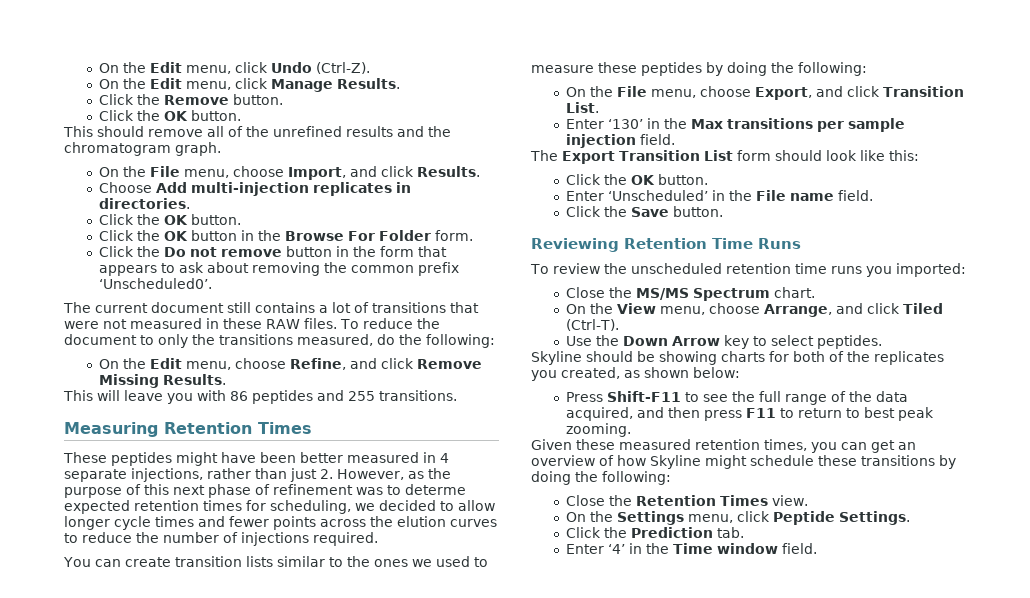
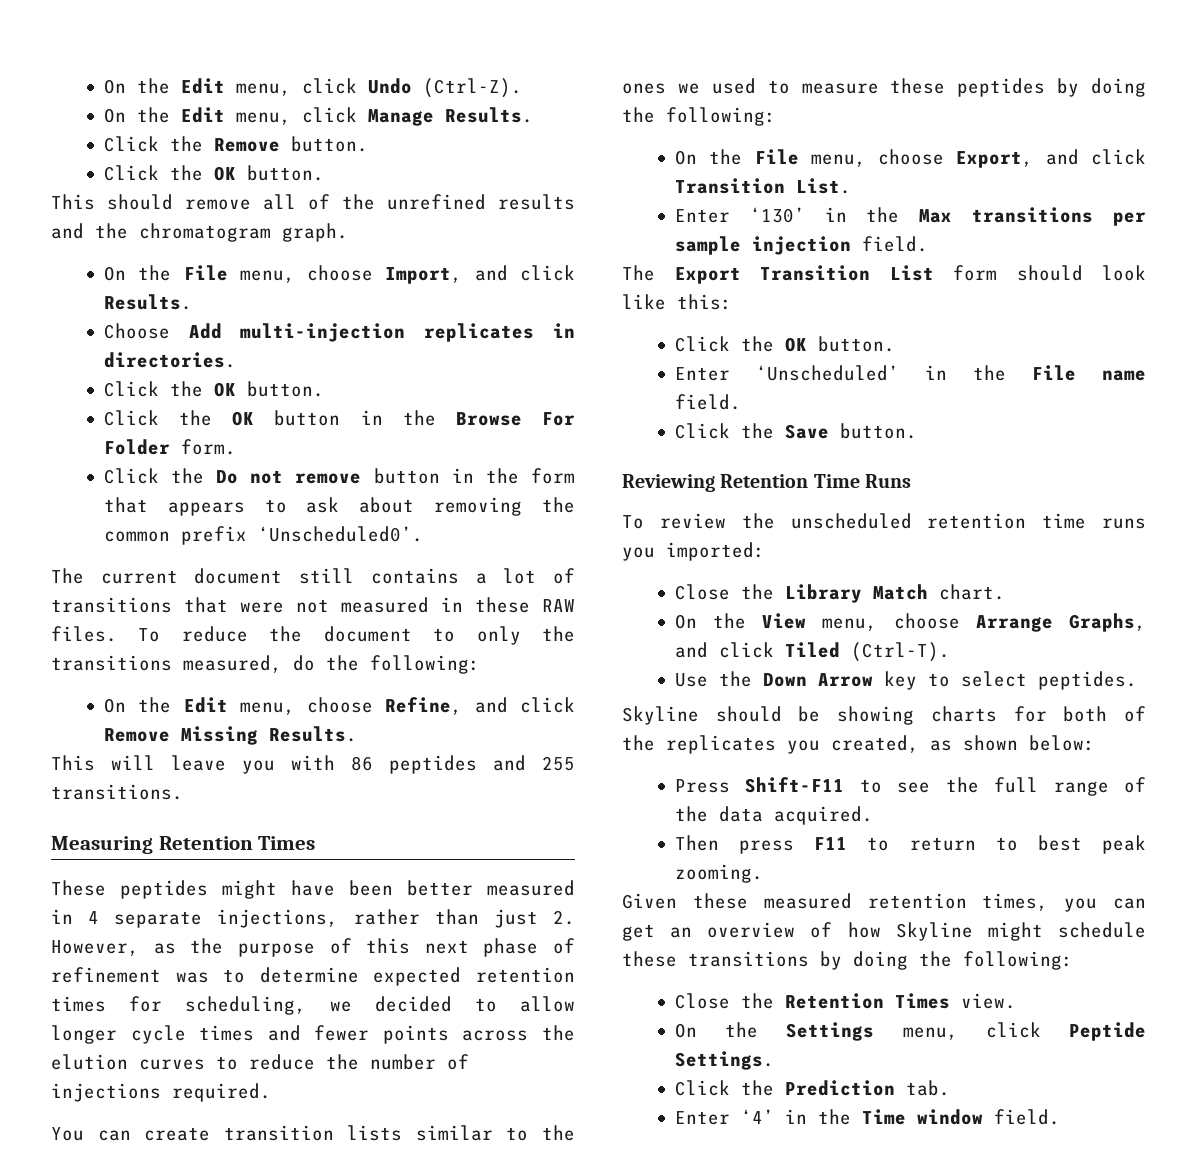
- These peptides might have been better measured in 4 separate injections, rather than just 2. However, as the purpose of this next phase of refinement was to determe expected retention times for scheduling, we decided to allow longer cycle times and fewer points across the elution curves to reduce the number of injections required.
+ These peptides might have been better measured in 4 separate injections, rather than just 2. However, as the purpose of this next phase of refinement was to determine expected retention times for scheduling, we decided to allow longer cycle times and fewer points across the elution curves to reduce the number of injections required.
- Close the MS/MS Spectrum chart.
+ Close the Library Match chart.
- On the View menu, choose Arrange, and click Tiled (Ctrl-T).
+ On the View menu, choose Arrange Graphs, and click Tiled (Ctrl-T).
- Press Shift-F11 to see the full range of the data acquired, and then press F11 to return to best peak zooming.
+ Press Shift-F11 to see the full range of the data acquired.
+ Then press F11 to return to best peak zooming.

